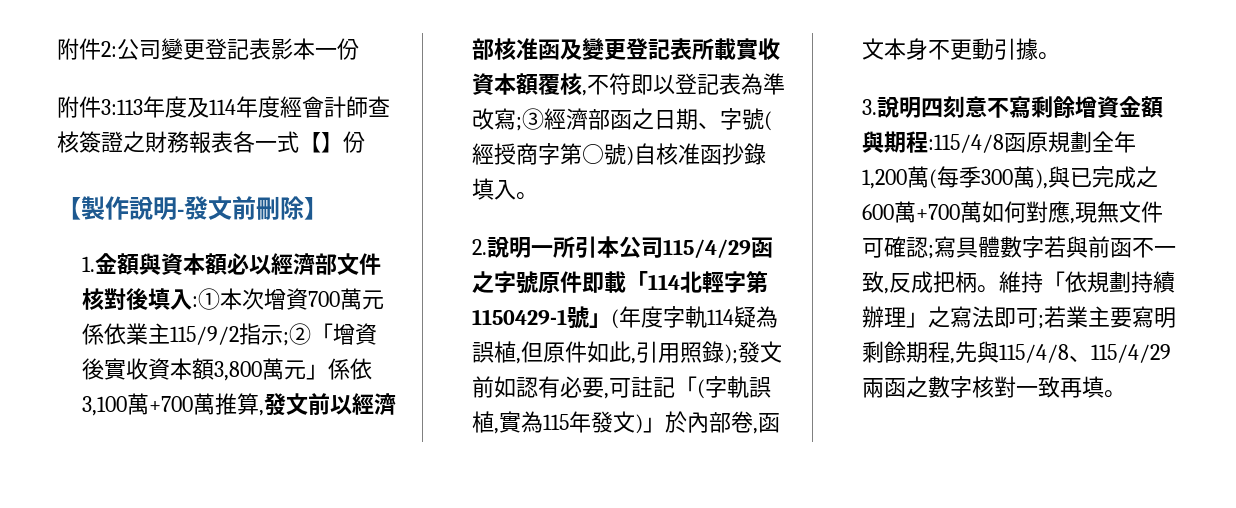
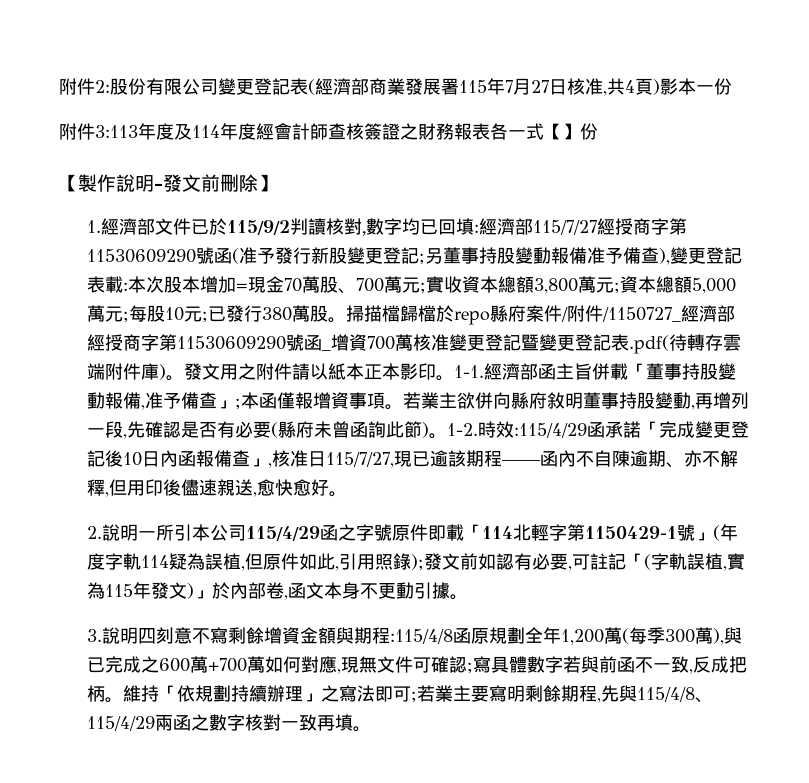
- 附件2:公司變更登記表影本一份
+ 附件2:股份有限公司變更登記表(經濟部商業發展署115年7月27日核准,共4頁)影本一份
- 1.金額與資本額必以經濟部文件核對後填入:①本次增資700萬元係依業主115/9/2指示;②「增資後實收資本額3,800萬元」係依3,100萬+700萬推算,發文前以經濟部核准函及變更登記表所載實收資本額覆核,不符即以登記表為準改寫;③經濟部函之日期、字號(經授商字第○號)自核准函抄錄填入。
+ 1.經濟部文件已於115/9/2判讀核對,數字均已回填:經濟部115/7/27經授商字第11530609290號函(准予發行新股變更登記;另董事持股變動報備准予備查),變更登記表載:本次股本增加=現金70萬股、700萬元;實收資本總額3,800萬元;資本總額5,000萬元;每股10元;已發行380萬股。掃描檔歸檔於repo縣府案件/附件/1150727_經濟部經授商字第11530609290號函_增資700萬核准變更登記暨變更登記表.pdf(待轉存雲端附件庫)。發文用之附件請以紙本正本影印。1-1.經濟部函主旨併載「董事持股變動報備,准予備查」;本函僅報增資事項。若業主欲併向縣府敘明董事持股變動,再增列一段,先確認是否有必要(縣府未曾函詢此節)。1-2.時效:115/4/29函承諾「完成變更登記後10日內函報備查」,核准日115/7/27,現已逾該期程——函內不自陳逾期、亦不解釋,但用印後儘速親送,愈快愈好。

